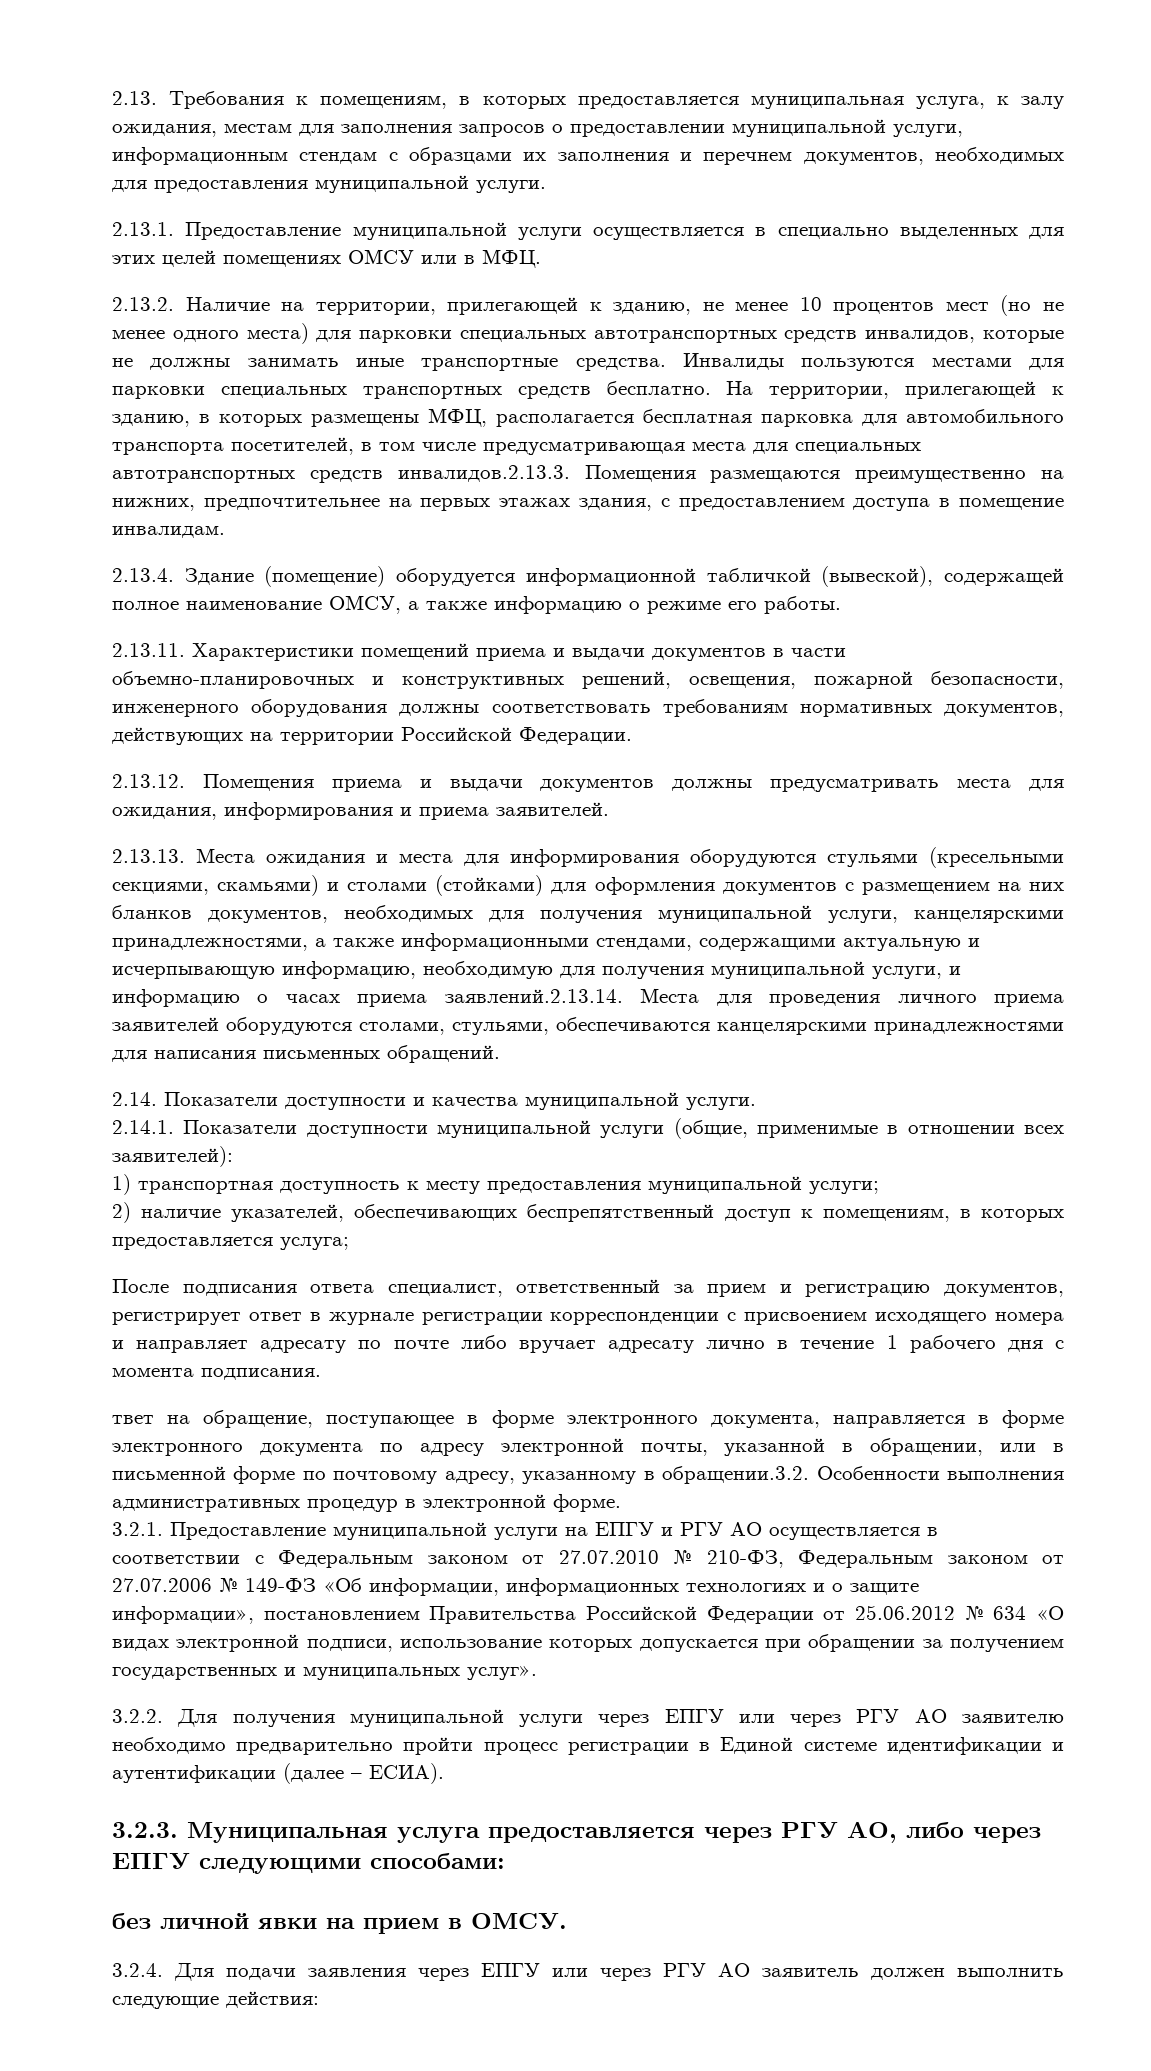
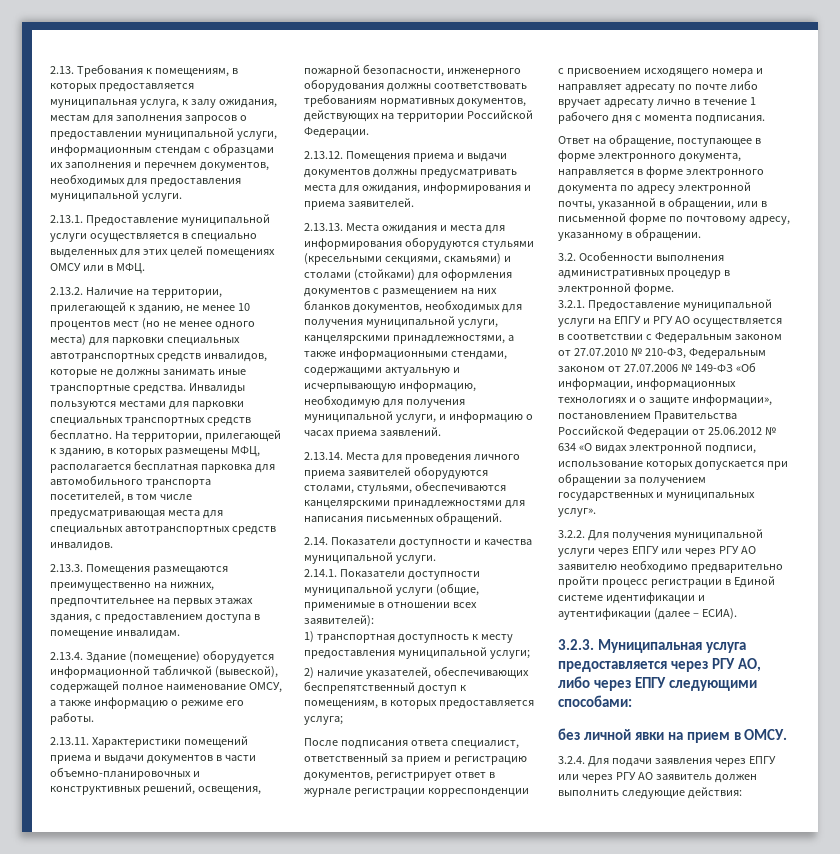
- На территории, прилегающей к зданию, в которых размещены МФЦ, располагается бесплатная парковка для автомобильного транспорта посетителей, в том числе предусматривающая места для специальных автотранспортных средств инвалидов.2.13.3. Помещения размещаются преимущественно на нижних, предпочтительнее на первых этажах здания, с предоставлением доступа в помещение инвалидам.
+ На территории, прилегающей к зданию, в которых размещены МФЦ, располагается бесплатная парковка для автомобильного транспорта посетителей, в том числе предусматривающая места для специальных автотранспортных средств инвалидов.
+ 2.13.3. Помещения размещаются преимущественно на нижних, предпочтительнее на первых этажах здания, с предоставлением доступа в помещение инвалидам.
- 2.13.13. Места ожидания и места для информирования оборудуются стульями (кресельными секциями, скамьями) и столами (стойками) для оформления документов с размещением на них бланков документов, необходимых для получения муниципальной услуги, канцелярскими принадлежностями, а также информационными стендами, содержащими актуальную и исчерпывающую информацию, необходимую для получения муниципальной услуги, и информацию о часах приема заявлений.2.13.14. Места для проведения личного приема заявителей оборудуются столами, стульями, обеспечиваются канцелярскими принадлежностями для написания письменных обращений.
+ 2.13.13. Места ожидания и места для информирования оборудуются стульями (кресельными секциями, скамьями) и столами (стойками) для оформления документов с размещением на них бланков документов, необходимых для получения муниципальной услуги, канцелярскими принадлежностями, а также информационными стендами, содержащими актуальную и исчерпывающую информацию, необходимую для получения муниципальной услуги, и информацию о часах приема заявлений.
+ 2.13.14. Места для проведения личного приема заявителей оборудуются столами, стульями, обеспечиваются канцелярскими принадлежностями для написания письменных обращений.
- твет на обращение, поступающее в форме электронного документа, направляется в форме электронного документа по адресу электронной почты, указанной в обращении, или в письменной форме по почтовому адресу, указанному в обращении.3.2. Особенности выполнения административных процедур в электронной форме.
+ Ответ на обращение, поступающее в форме электронного документа, направляется в форме электронного документа по адресу электронной почты, указанной в обращении, или в письменной форме по почтовому адресу, указанному в обращении.
+ 3.2. Особенности выполнения административных процедур в электронной форме.

